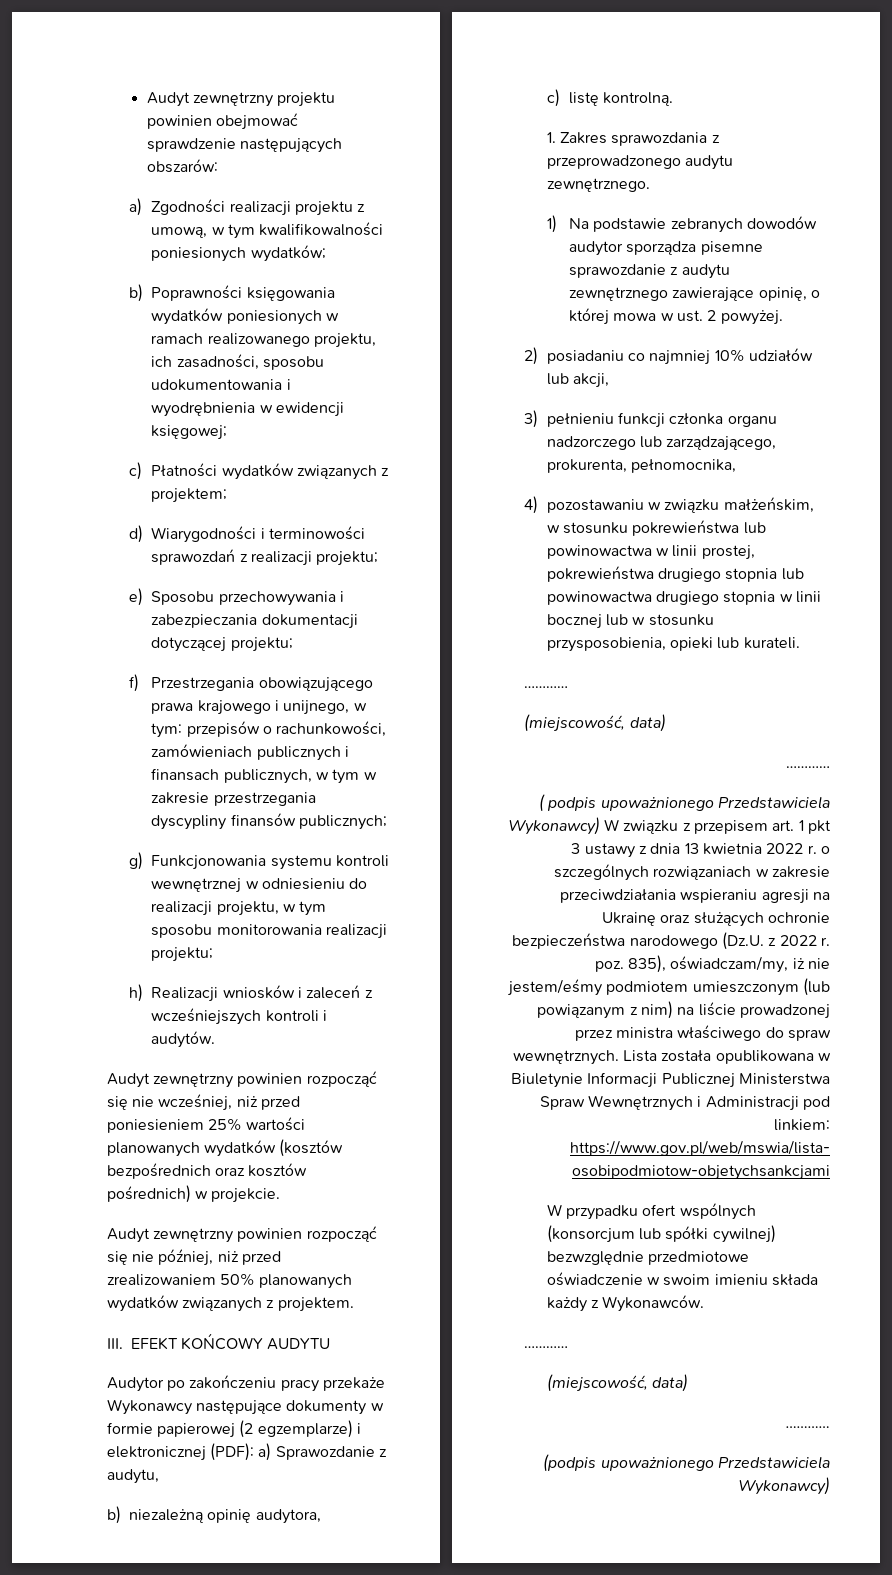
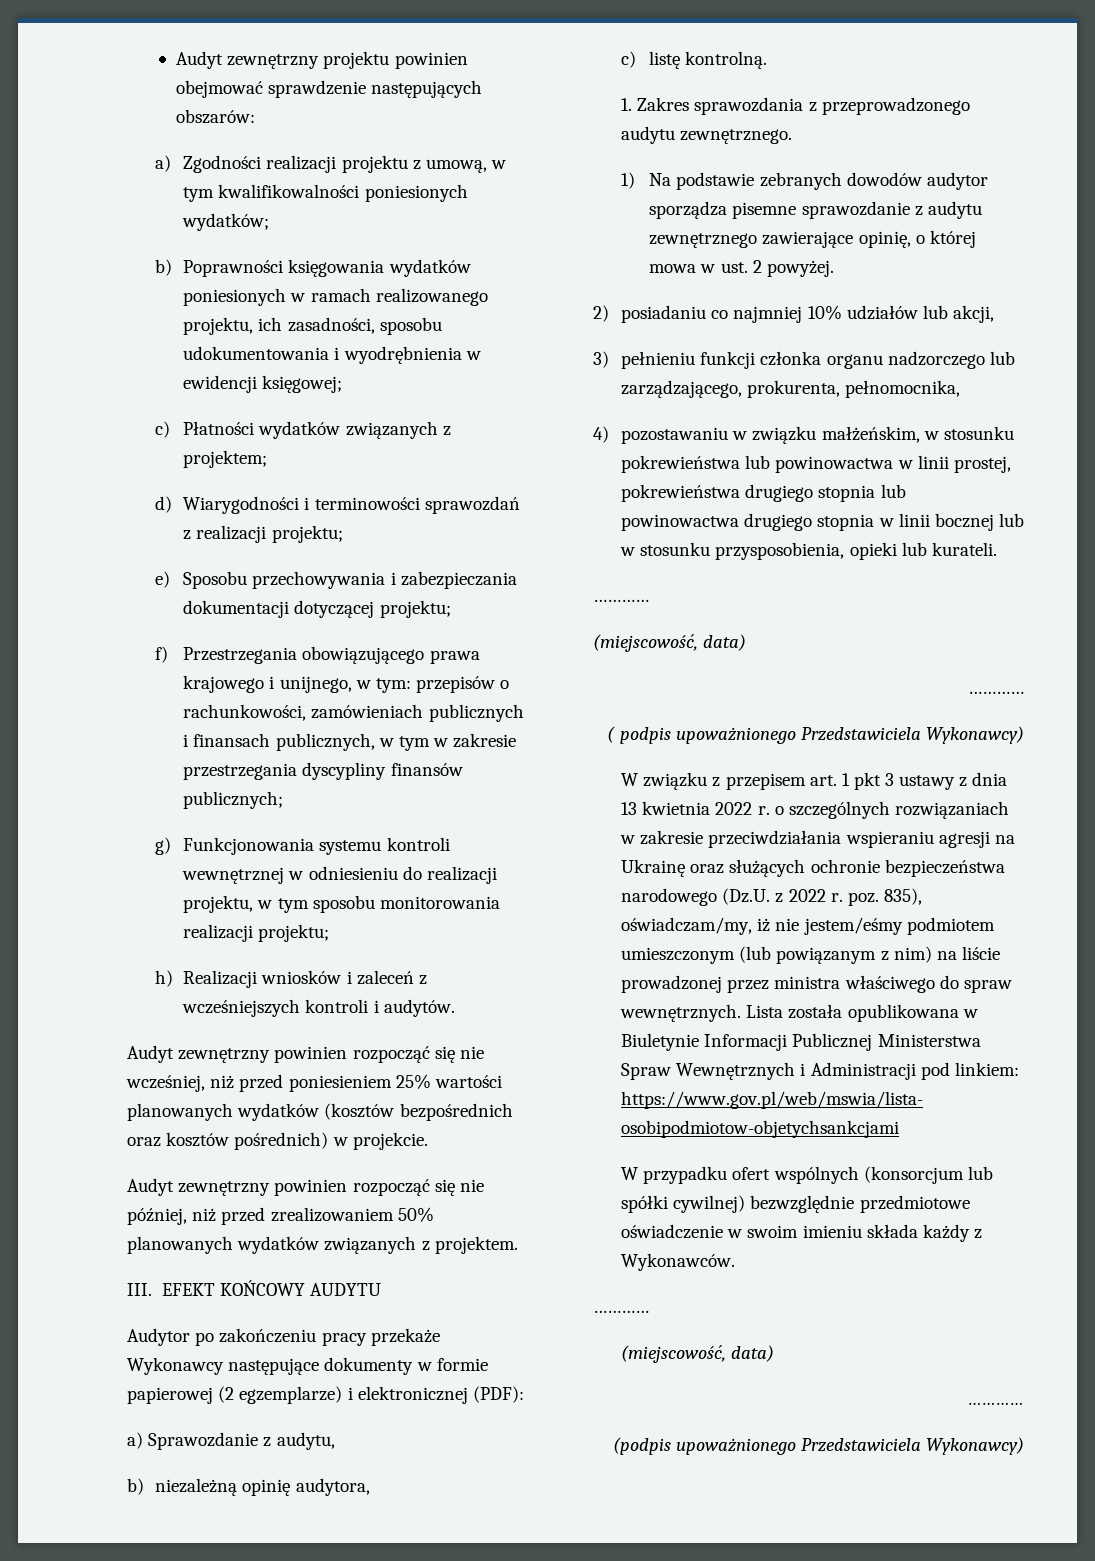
- Audytor po zakończeniu pracy przekaże Wykonawcy następujące dokumenty w formie papierowej (2 egzemplarze) i elektronicznej (PDF): a) Sprawozdanie z audytu,
+ Audytor po zakończeniu pracy przekaże Wykonawcy następujące dokumenty w formie papierowej (2 egzemplarze) i elektronicznej (PDF):
+ a) Sprawozdanie z audytu,
- ( podpis upoważnionego Przedstawiciela Wykonawcy) W związku z przepisem art. 1 pkt 3 ustawy z dnia 13 kwietnia 2022 r. o szczególnych rozwiązaniach w zakresie przeciwdziałania wspieraniu agresji na Ukrainę oraz służących ochronie bezpieczeństwa narodowego (Dz.U. z 2022 r. poz. 835), oświadczam/my, iż nie jestem/eśmy podmiotem umieszczonym (lub powiązanym z nim) na liście prowadzonej przez ministra właściwego do spraw wewnętrznych.
+ ( podpis upoważnionego Przedstawiciela Wykonawcy)
+ W związku z przepisem art. 1 pkt 3 ustawy z dnia 13 kwietnia 2022 r. o szczególnych rozwiązaniach w zakresie przeciwdziałania wspieraniu agresji na Ukrainę oraz służących ochronie bezpieczeństwa narodowego (Dz.U. z 2022 r. poz. 835), oświadczam/my, iż nie jestem/eśmy podmiotem umieszczonym (lub powiązanym z nim) na liście prowadzonej przez ministra właściwego do spraw wewnętrznych.

